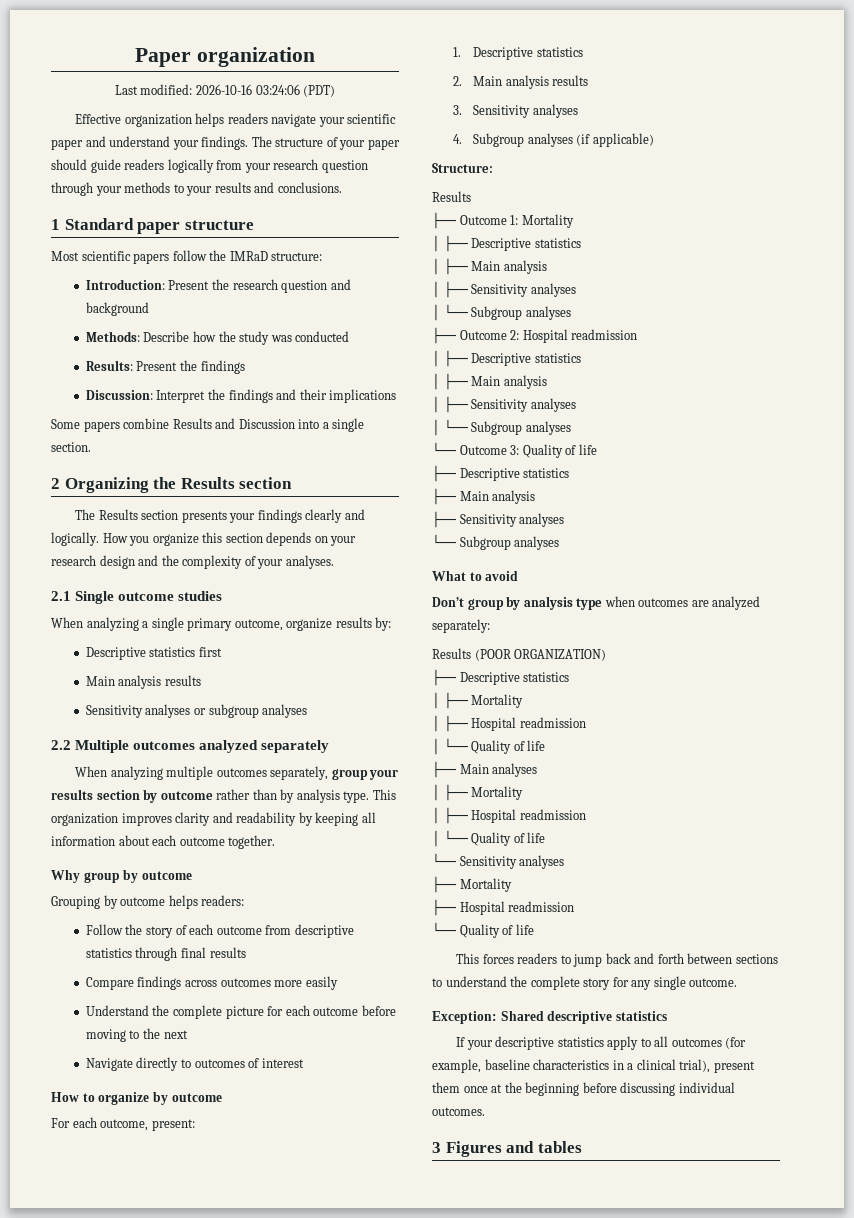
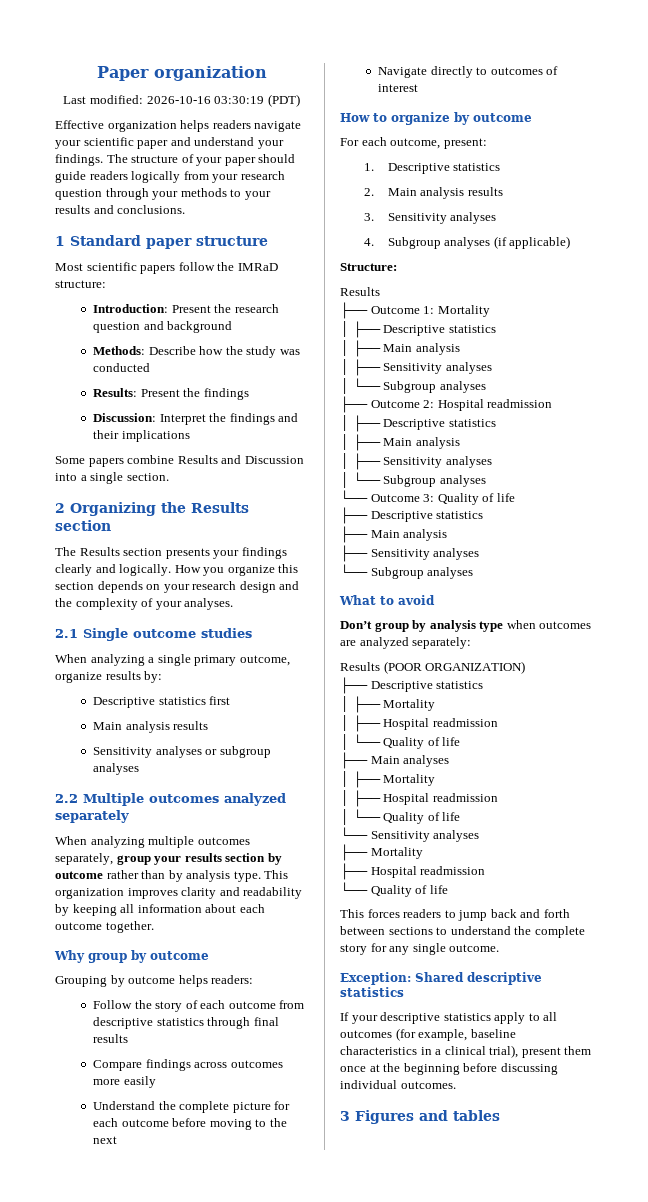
- Last modified: 2026-10-16 03:24:06 (PDT)
+ Last modified: 2026-10-16 03:30:19 (PDT)

